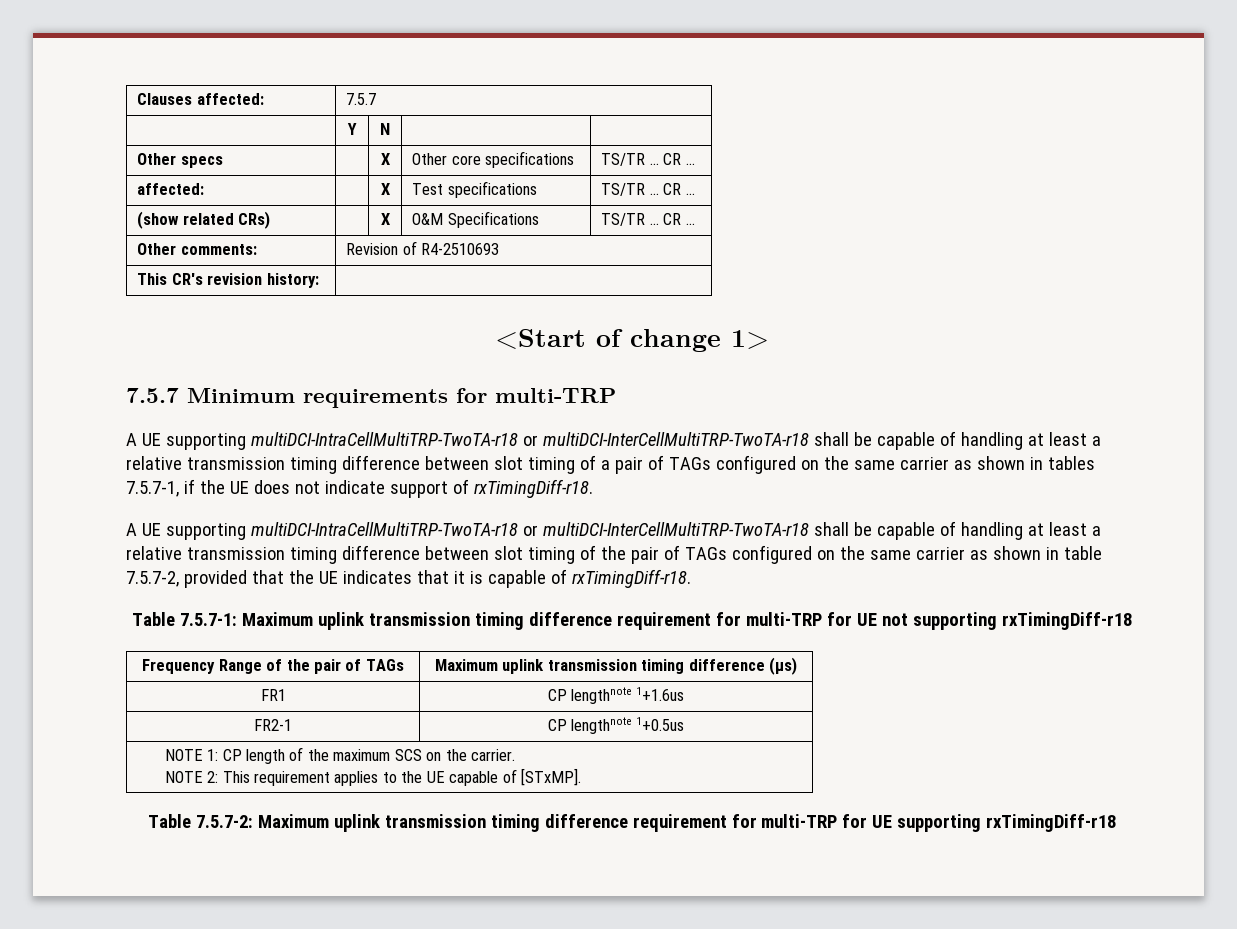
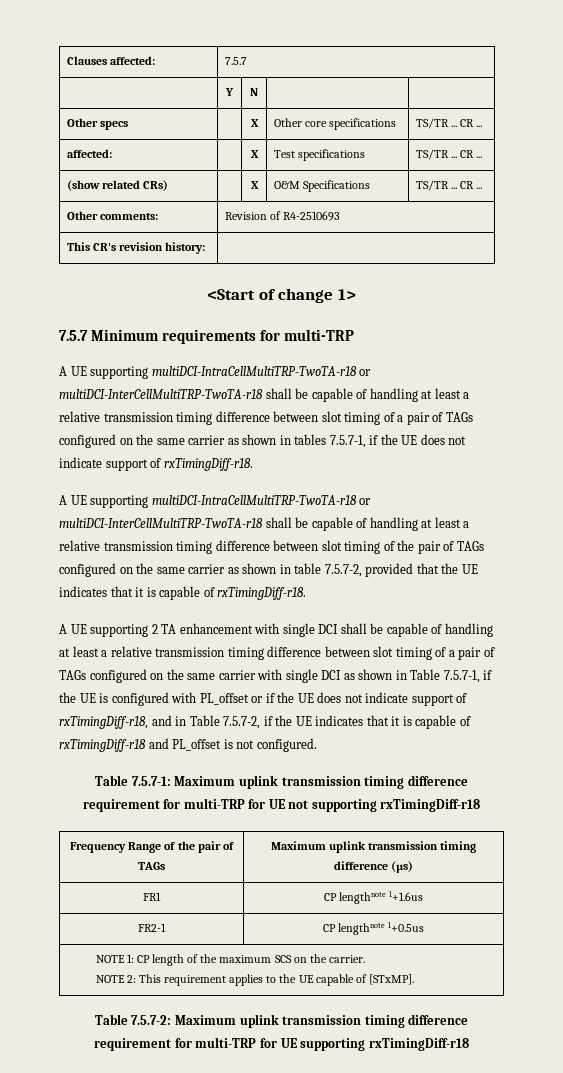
+ A UE supporting 2 TA enhancement with single DCI shall be capable of handling at least a relative transmission timing difference between slot timing of a pair of TAGs configured on the same carrier with single DCI as shown in Table 7.5.7-1, if the UE is configured with PL_offset or if the UE does not indicate support of rxTimingDiff-r18, and in Table 7.5.7-2, if the UE indicates that it is capable of rxTimingDiff-r18 and PL_offset is not configured.

